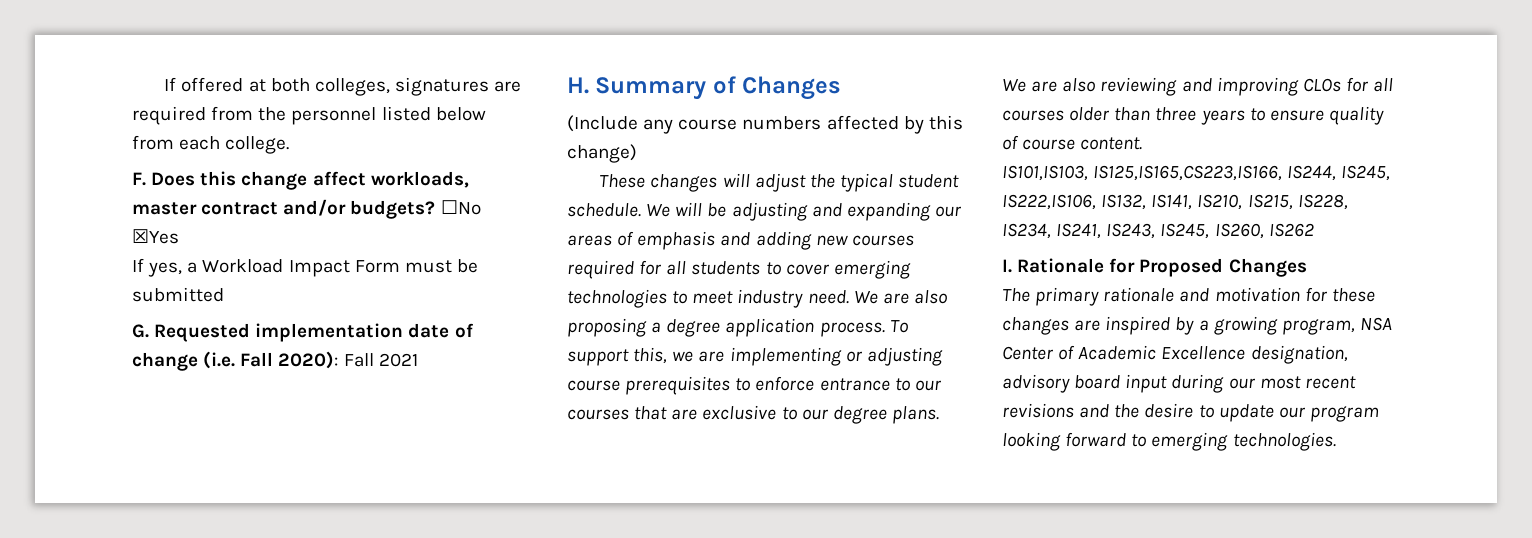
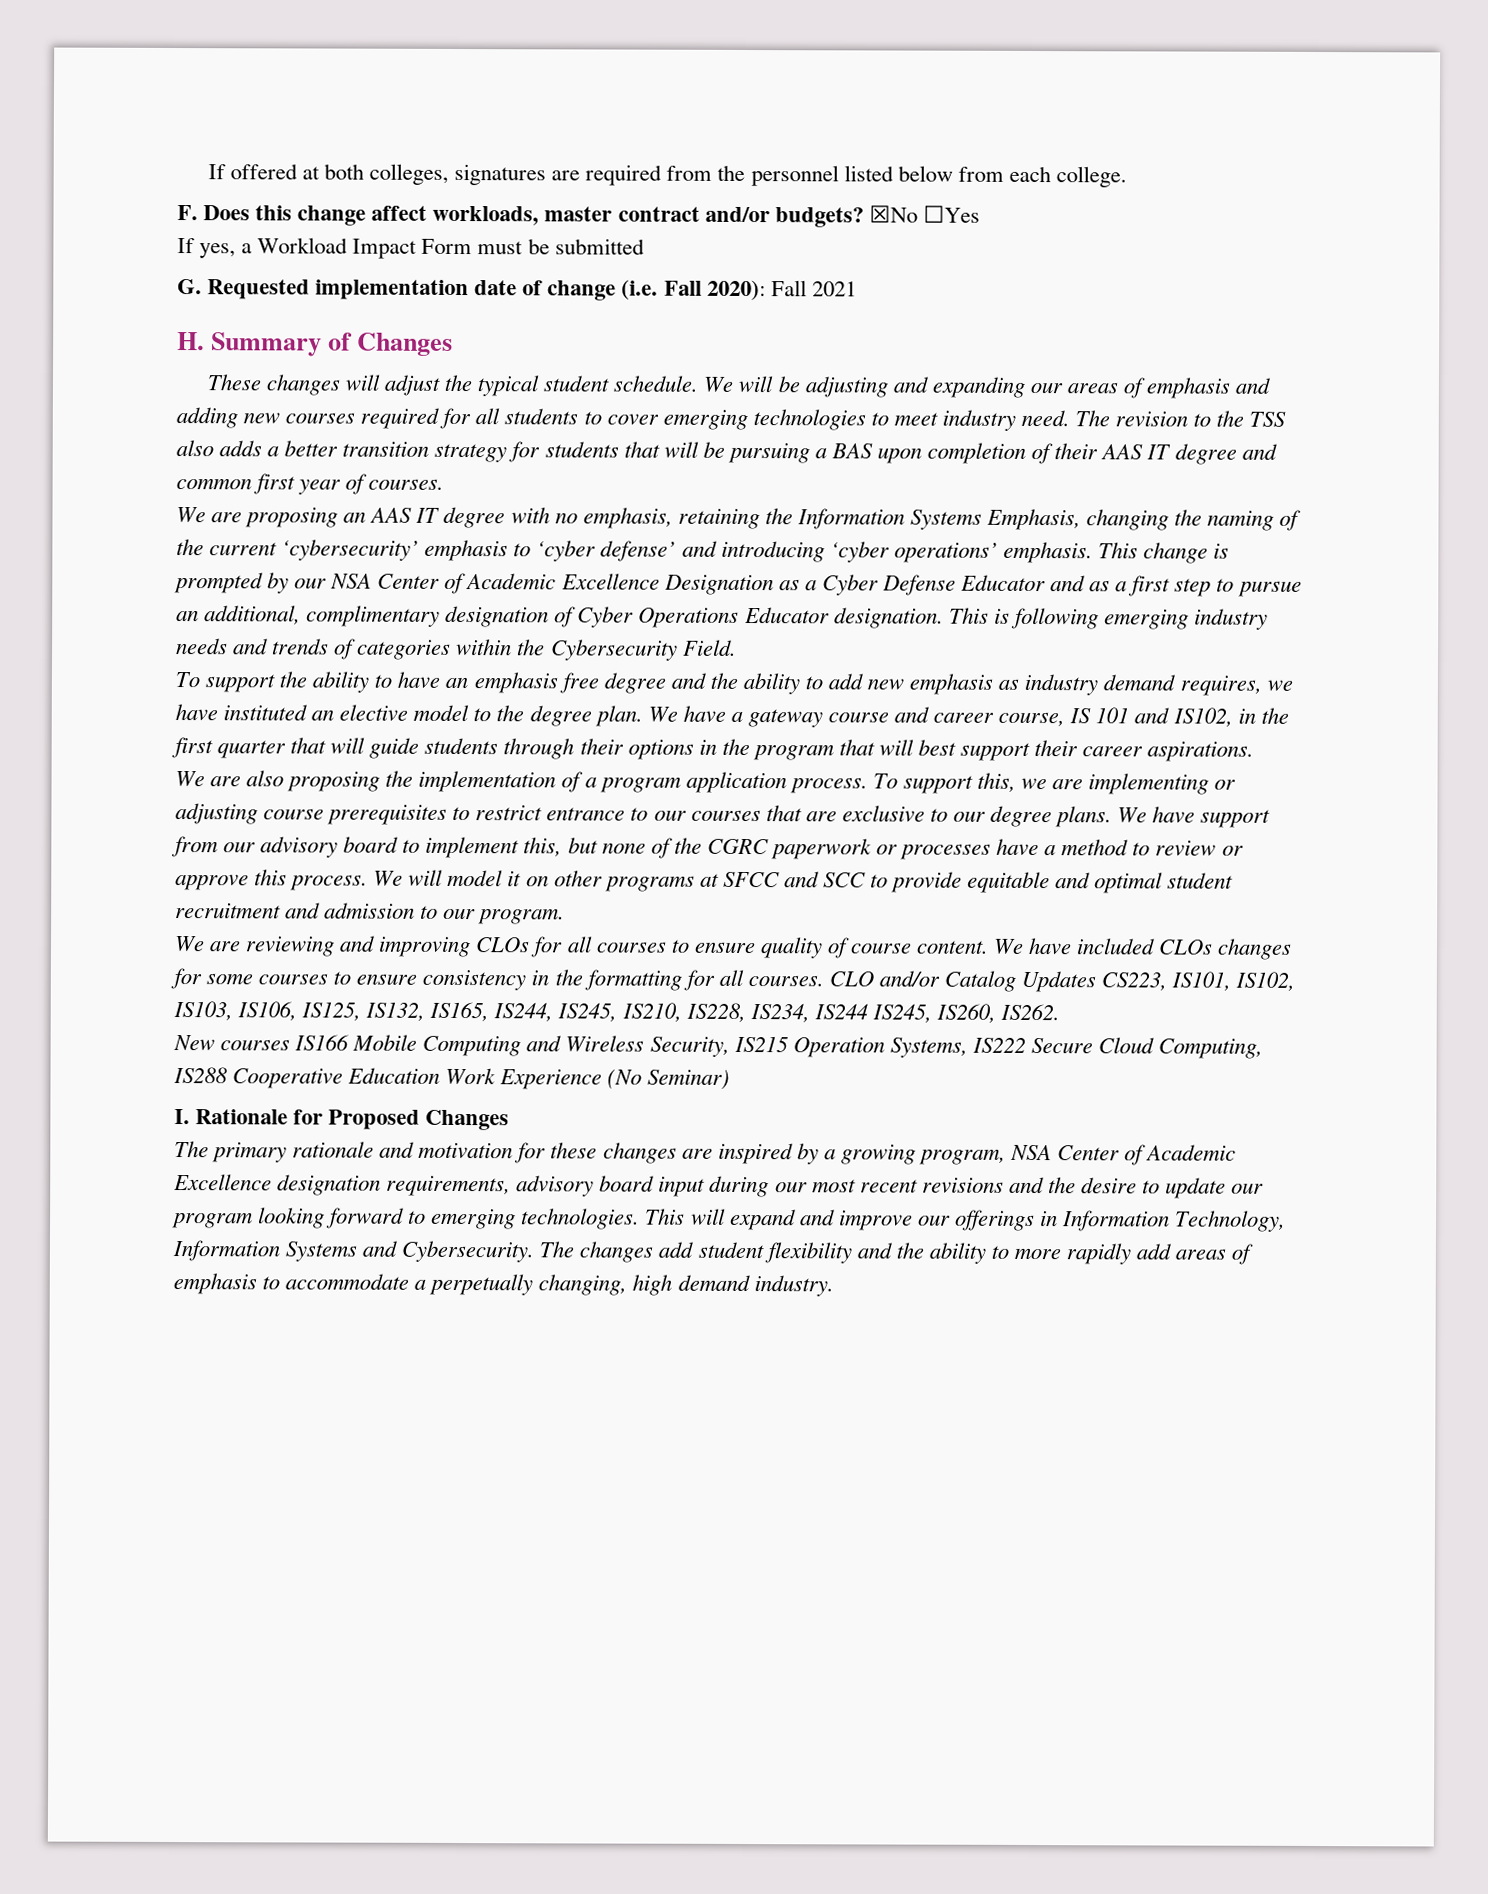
- ☐No ☒Yes
+ ☒No ☐Yes
- (Include any course numbers affected by this change)
- We are also proposing a degree application process.
+ The revision to the TSS also adds a better transition strategy for students that will be pursuing a BAS upon completion of their AAS IT degree and common first year of courses.
+ We are proposing an AAS IT degree with no emphasis, retaining the Information Systems Emphasis, changing the naming of the current ‘cybersecurity’ emphasis to ‘cyber defense’ and introducing ‘cyber operations’ emphasis. This change is prompted by our NSA Center of Academic Excellence Designation as a Cyber Defense Educator and as a first step to pursue an additional, complimentary designation of Cyber Operations Educator designation. This is following emerging industry needs and trends of categories within the Cybersecurity Field.
+ To support the ability to have an emphasis free degree and the ability to add new emphasis as industry demand requires, we have instituted an elective model to the degree plan. We have a gateway course and career course, IS 101 and IS102, in the first quarter that will guide students through their options in the program that will best support their career aspirations.
+ We are also proposing the implementation of a program application process.
- To support this, we are implementing or adjusting course prerequisites to enforce entrance to our courses that are exclusive to our degree plans.
+ To support this, we are implementing or adjusting course prerequisites to restrict entrance to our courses that are exclusive to our degree plans.
- We are also reviewing and improving CLOs for all courses older than three years to ensure quality of course content.
- IS101,IS103, IS125,IS165,CS223,IS166, IS244, IS245, IS222,IS106, IS132, IS141, IS210, IS215, IS228, IS234, IS241, IS243, IS245, IS260, IS262
+ We have support from our advisory board to implement this, but none of the CGRC paperwork or processes have a method to review or approve this process. We will model it on other programs at SFCC and SCC to provide equitable and optimal student recruitment and admission to our program.
+ We are reviewing and improving CLOs for all courses to ensure quality of course content. We have included CLOs changes for some courses to ensure consistency in the formatting for all courses. CLO and/or Catalog Updates CS223, IS101, IS102, IS103, IS106, IS125, IS132, IS165, IS244, IS245, IS210, IS228, IS234, IS244 IS245, IS260, IS262.
+ New courses IS166 Mobile Computing and Wireless Security, IS215 Operation Systems, IS222 Secure Cloud Computing, IS288 Cooperative Education Work Experience (No Seminar)
- The primary rationale and motivation for these changes are inspired by a growing program, NSA Center of Academic Excellence designation, advisory board input during our most recent revisions and the desire to update our program looking forward to emerging technologies.
+ The primary rationale and motivation for these changes are inspired by a growing program, NSA Center of Academic Excellence designation requirements, advisory board input during our most recent revisions and the desire to update our program looking forward to emerging technologies.
+ This will expand and improve our offerings in Information Technology, Information Systems and Cybersecurity. The changes add student flexibility and the ability to more rapidly add areas of emphasis to accommodate a perpetually changing, high demand industry.

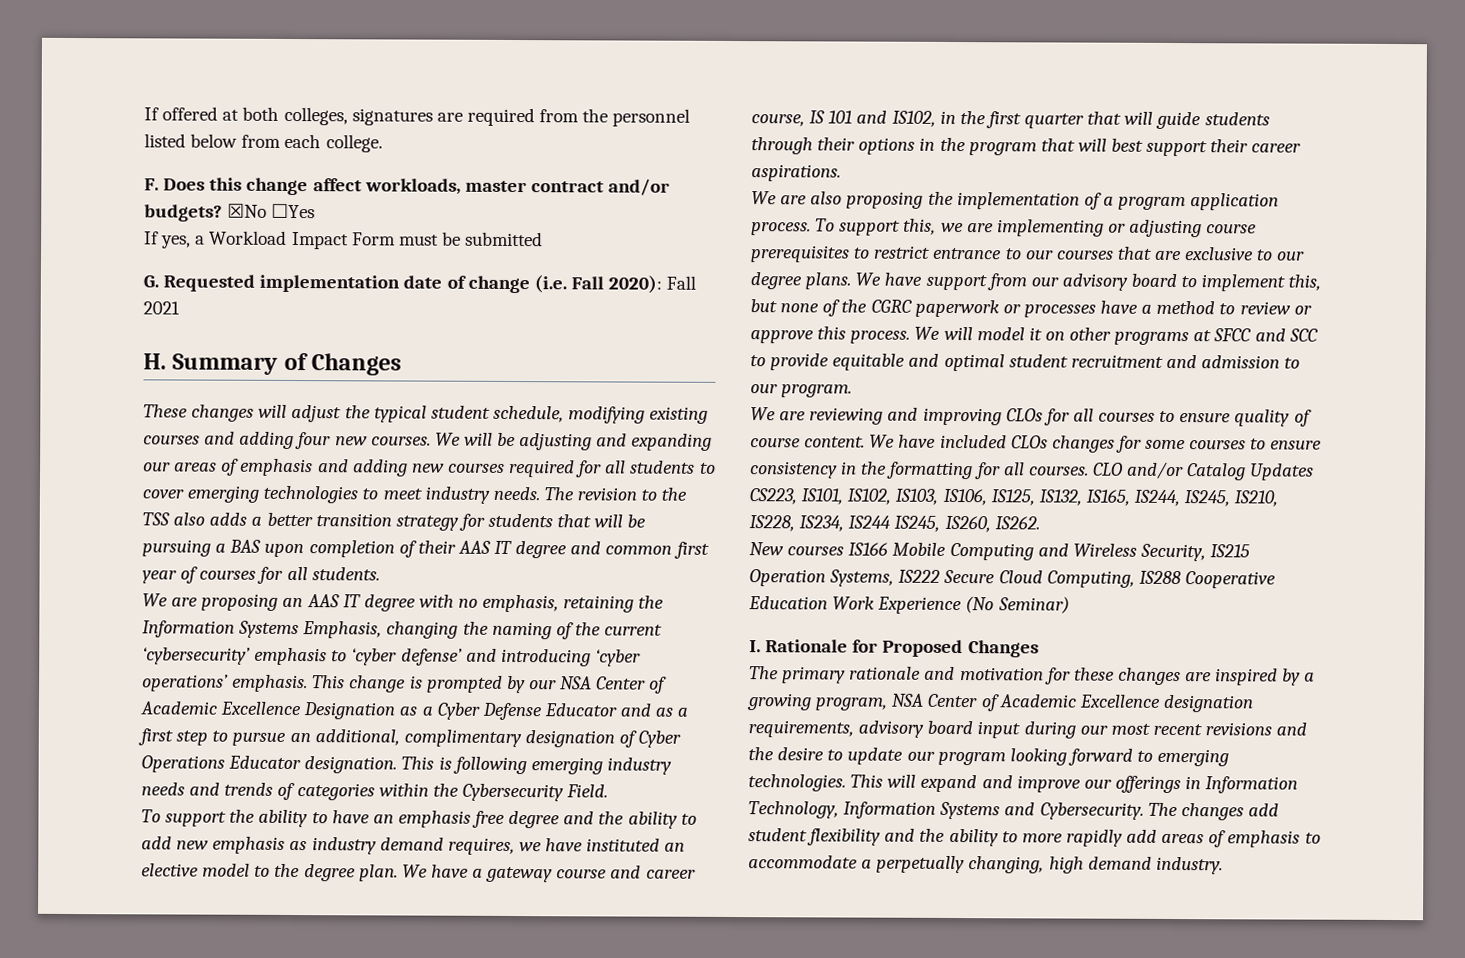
- These changes will adjust the typical student schedule.
+ These changes will adjust the typical student schedule, modifying existing courses and adding four new courses.
- We will be adjusting and expanding our areas of emphasis and adding new courses required for all students to cover emerging technologies to meet industry need.
+ We will be adjusting and expanding our areas of emphasis and adding new courses required for all students to cover emerging technologies to meet industry needs.
- The revision to the TSS also adds a better transition strategy for students that will be pursuing a BAS upon completion of their AAS IT degree and common first year of courses.
+ The revision to the TSS also adds a better transition strategy for students that will be pursuing a BAS upon completion of their AAS IT degree and common first year of courses for all students.

